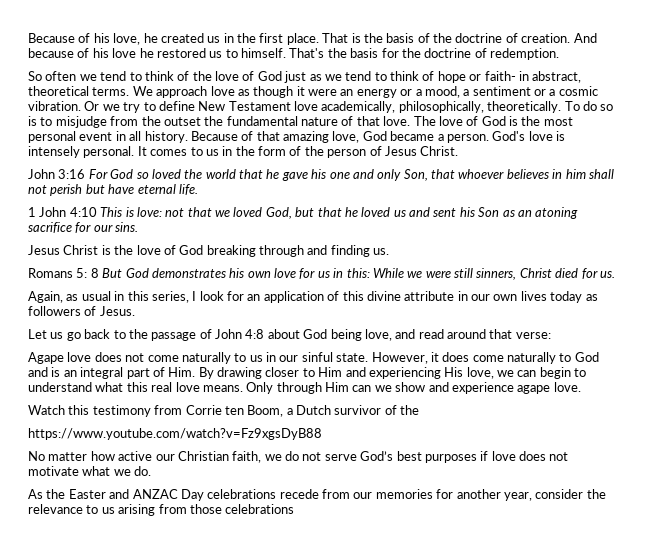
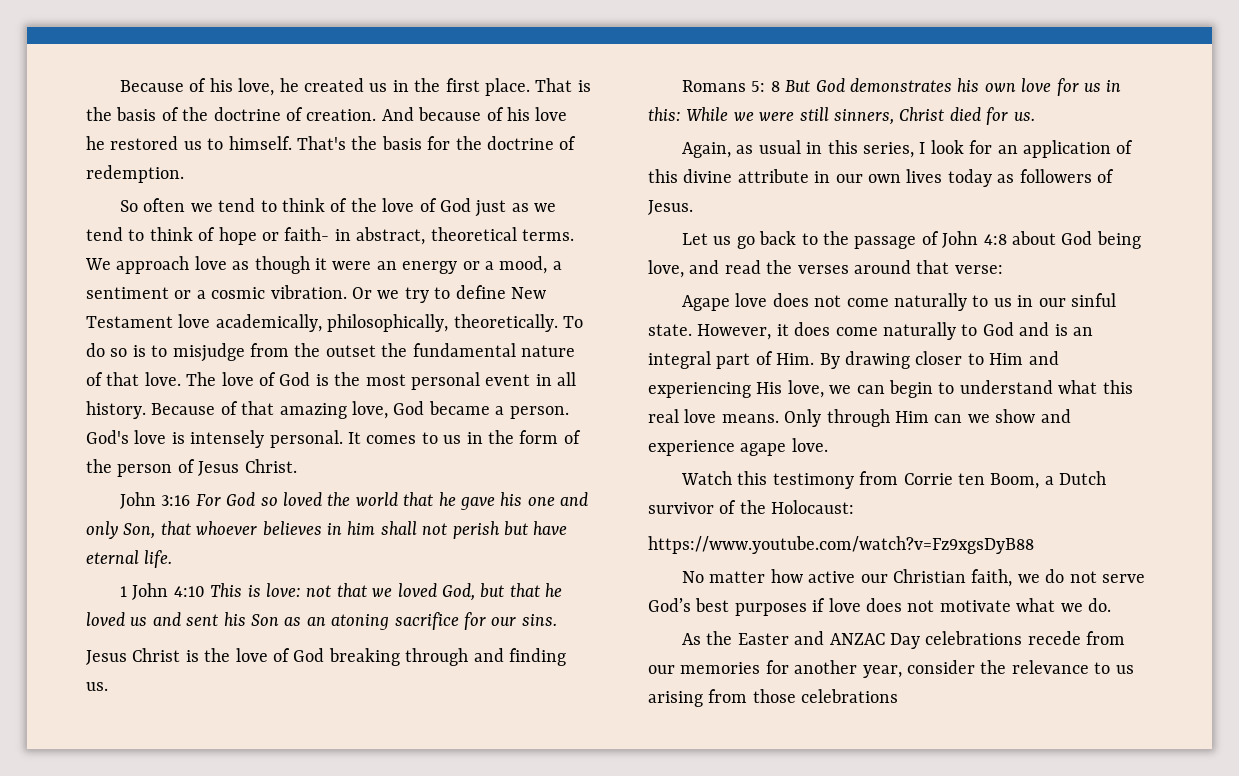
- Let us go back to the passage of John 4:8 about God being love, and read around that verse:
+ Let us go back to the passage of John 4:8 about God being love, and read the verses around that verse:
- Watch this testimony from Corrie ten Boom, a Dutch survivor of the
+ Watch this testimony from Corrie ten Boom, a Dutch survivor of the Holocaust:

